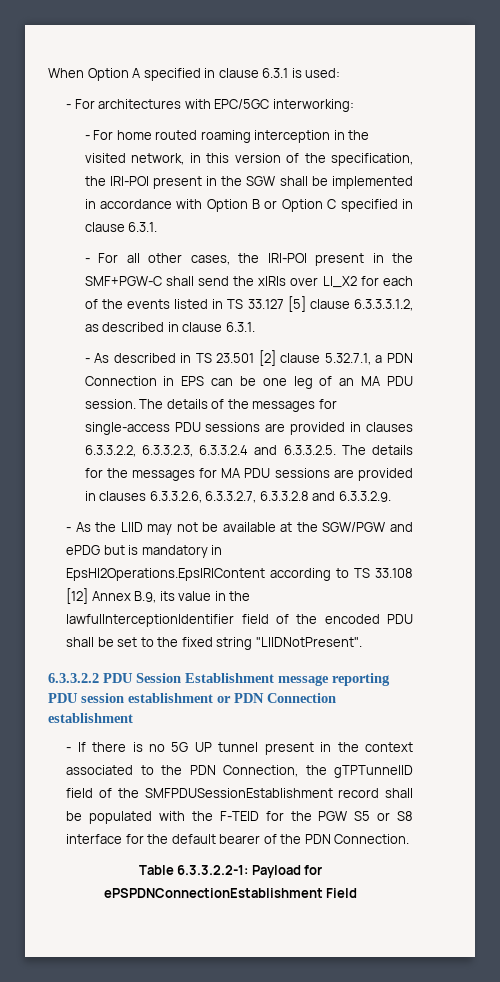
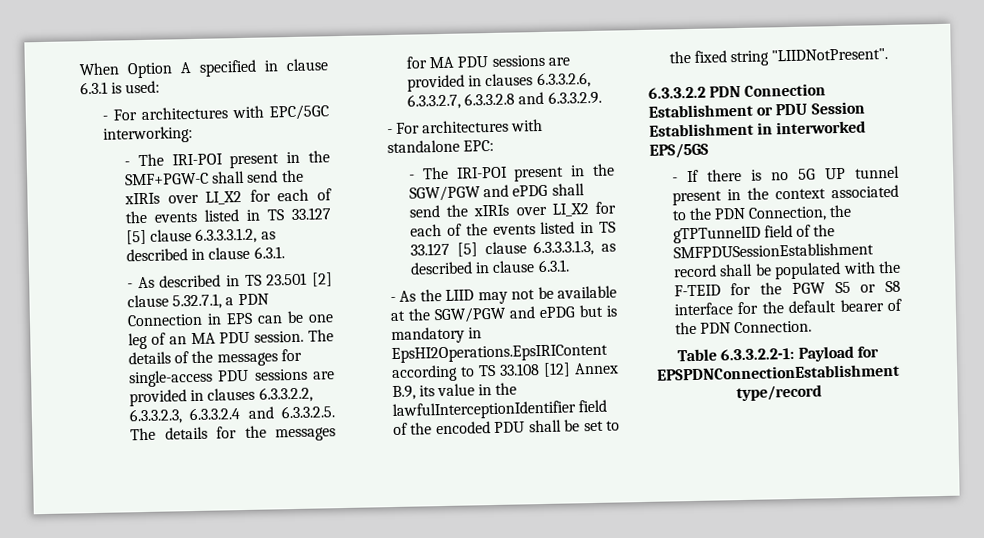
- - For home routed roaming interception in the visited network, in this version of the specification, the IRI-POI present in the SGW shall be implemented in accordance with Option B or Option C specified in clause 6.3.1.
- - For all other cases, the IRI-POI present in the SMF+PGW-C shall send the xIRIs over LI_X2 for each of the events listed in TS 33.127 [5] clause 6.3.3.3.1.2, as described in clause 6.3.1.
+ - The IRI-POI present in the SMF+PGW-C shall send the xIRIs over LI_X2 for each of the events listed in TS 33.127 [5] clause 6.3.3.3.1.2, as described in clause 6.3.1.
+ - For architectures with standalone EPC:
+ - The IRI-POI present in the SGW/PGW and ePDG shall send the xIRIs over LI_X2 for each of the events listed in TS 33.127 [5] clause 6.3.3.3.1.3, as described in clause 6.3.1.
- 6.3.3.2.2 PDU Session Establishment message reporting PDU session establishment or PDN Connection establishment
+ 6.3.3.2.2 PDN Connection Establishment or PDU Session Establishment in interworked EPS/5GS
- Table 6.3.3.2.2-1: Payload for ePSPDNConnectionEstablishment Field
+ Table 6.3.3.2.2-1: Payload for EPSPDNConnectionEstablishment type/record

